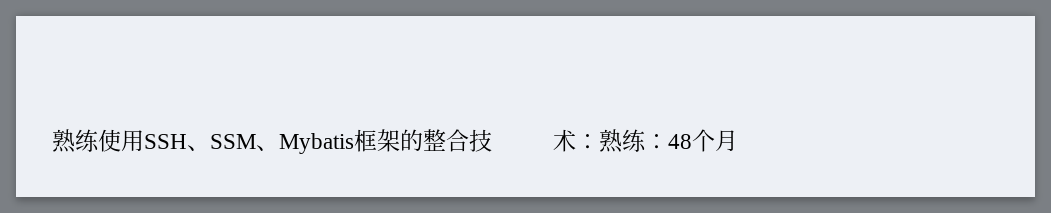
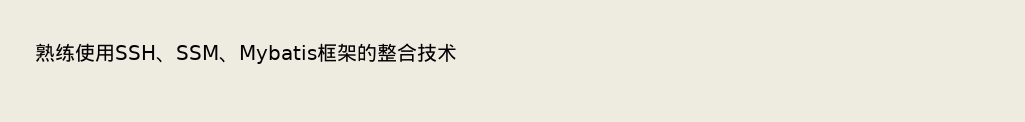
- 熟练使用SSH、SSM、Mybatis框架的整合技术：熟练：48个月
+ 熟练使用SSH、SSM、Mybatis框架的整合技术

